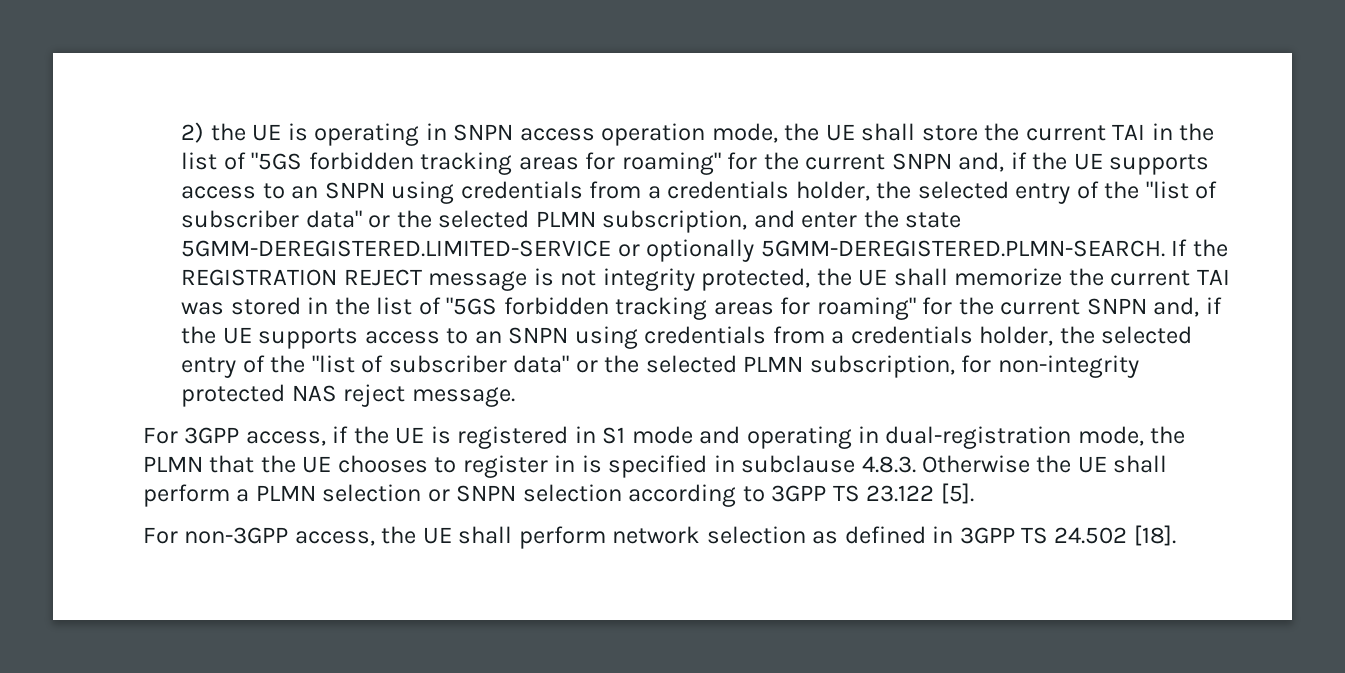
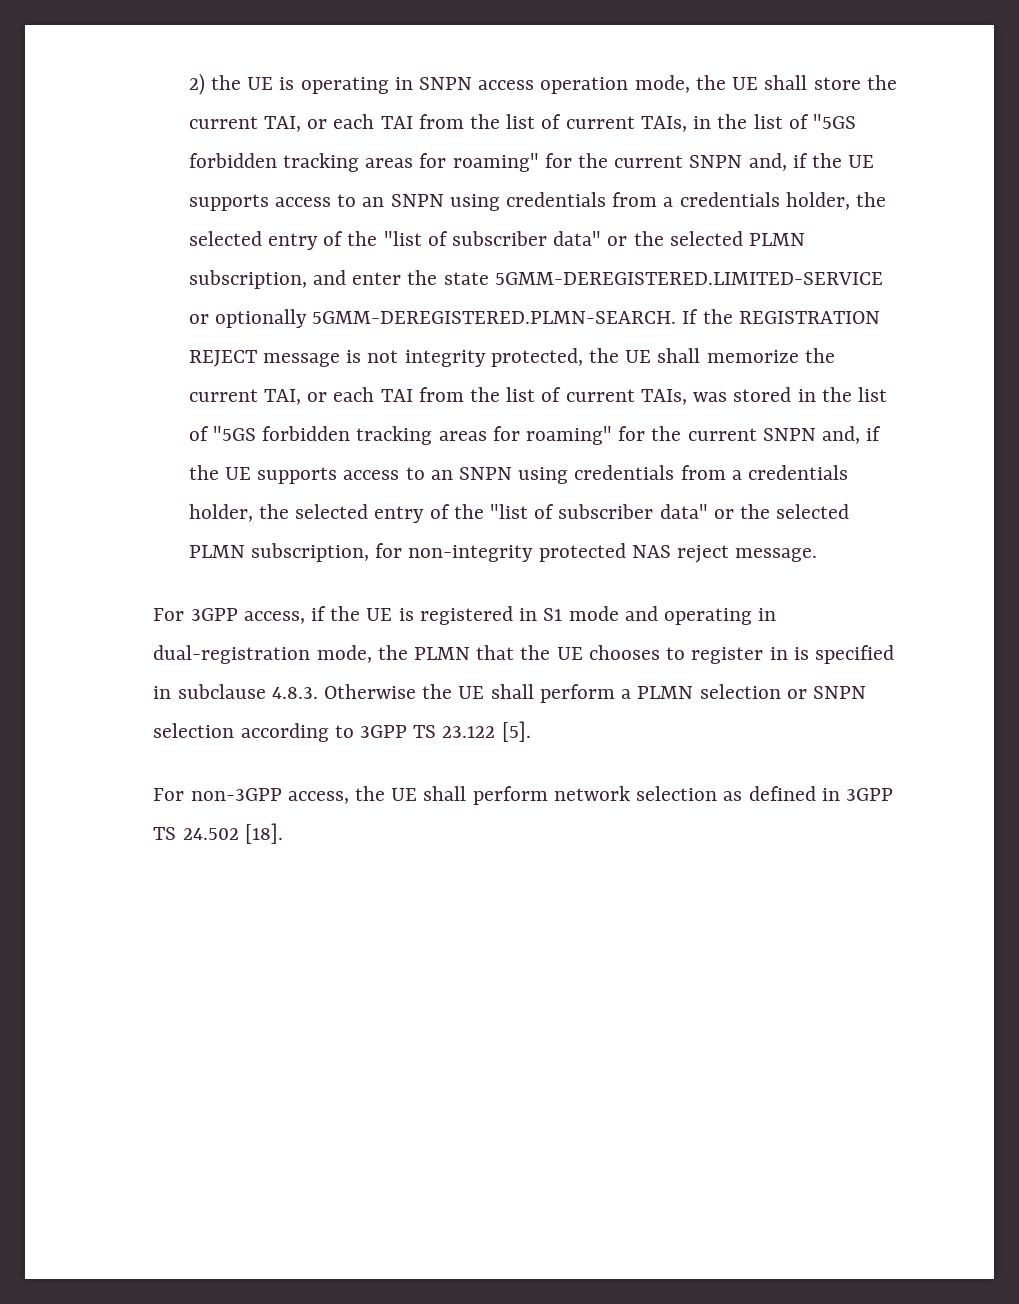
- 2) the UE is operating in SNPN access operation mode, the UE shall store the current TAI in the list of "5GS forbidden tracking areas for roaming" for the current SNPN and, if the UE supports access to an SNPN using credentials from a credentials holder, the selected entry of the "list of subscriber data" or the selected PLMN subscription, and enter the state 5GMM-DEREGISTERED.LIMITED-SERVICE or optionally 5GMM-DEREGISTERED.PLMN-SEARCH. If the REGISTRATION REJECT message is not integrity protected, the UE shall memorize the current TAI was stored in the list of "5GS forbidden tracking areas for roaming" for the current SNPN and, if the UE supports access to an SNPN using credentials from a credentials holder, the selected entry of the "list of subscriber data" or the selected PLMN subscription, for non-integrity protected NAS reject message.
+ 2) the UE is operating in SNPN access operation mode, the UE shall store the current TAI, or each TAI from the list of current TAIs, in the list of "5GS forbidden tracking areas for roaming" for the current SNPN and, if the UE supports access to an SNPN using credentials from a credentials holder, the selected entry of the "list of subscriber data" or the selected PLMN subscription, and enter the state 5GMM-DEREGISTERED.LIMITED-SERVICE or optionally 5GMM-DEREGISTERED.PLMN-SEARCH. If the REGISTRATION REJECT message is not integrity protected, the UE shall memorize the current TAI, or each TAI from the list of current TAIs, was stored in the list of "5GS forbidden tracking areas for roaming" for the current SNPN and, if the UE supports access to an SNPN using credentials from a credentials holder, the selected entry of the "list of subscriber data" or the selected PLMN subscription, for non-integrity protected NAS reject message.

